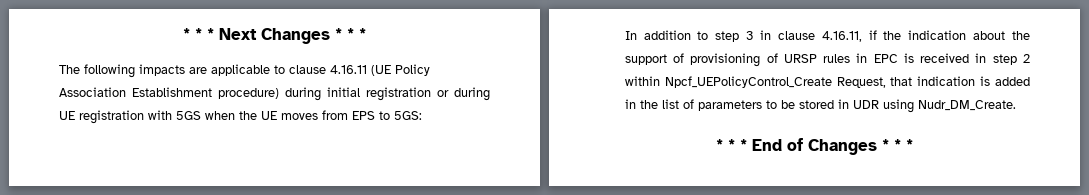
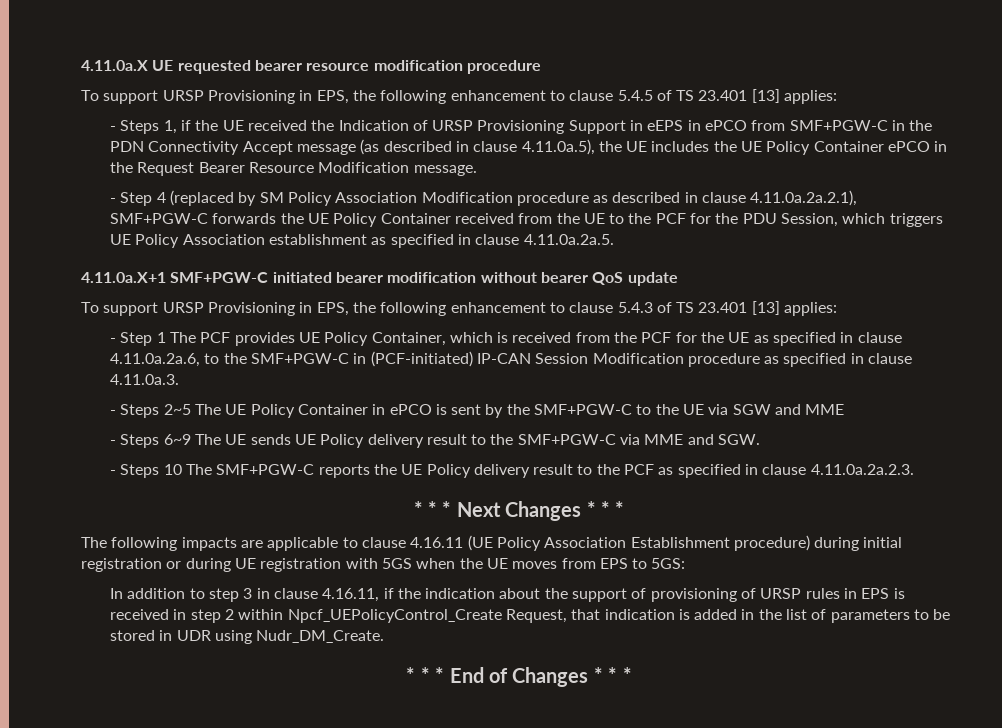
+ 4.11.0a.X UE requested bearer resource modification procedure
+ To support URSP Provisioning in EPS, the following enhancement to clause 5.4.5 of TS 23.401 [13] applies:
+ - Steps 1, if the UE received the Indication of URSP Provisioning Support in eEPS in ePCO from SMF+PGW-C in the PDN Connectivity Accept message (as described in clause 4.11.0a.5), the UE includes the UE Policy Container ePCO in the Request Bearer Resource Modification message.
+ - Step 4 (replaced by SM Policy Association Modification procedure as described in clause 4.11.0a.2a.2.1), SMF+PGW-C forwards the UE Policy Container received from the UE to the PCF for the PDU Session, which triggers UE Policy Association establishment as specified in clause 4.11.0a.2a.5.
+ 4.11.0a.X+1 SMF+PGW-C initiated bearer modification without bearer QoS update
+ To support URSP Provisioning in EPS, the following enhancement to clause 5.4.3 of TS 23.401 [13] applies:
+ - Step 1 The PCF provides UE Policy Container, which is received from the PCF for the UE as specified in clause 4.11.0a.2a.6, to the SMF+PGW-C in (PCF-initiated) IP-CAN Session Modification procedure as specified in clause 4.11.0a.3.
+ - Steps 2~5 The UE Policy Container in ePCO is sent by the SMF+PGW-C to the UE via SGW and MME
+ - Steps 6~9 The UE sends UE Policy delivery result to the SMF+PGW-C via MME and SGW.
+ - Steps 10 The SMF+PGW-C reports the UE Policy delivery result to the PCF as specified in clause 4.11.0a.2a.2.3.
- In addition to step 3 in clause 4.16.11, if the indication about the support of provisioning of URSP rules in EPC is received in step 2 within Npcf_UEPolicyControl_Create Request, that indication is added in the list of parameters to be stored in UDR using Nudr_DM_Create.
+ In addition to step 3 in clause 4.16.11, if the indication about the support of provisioning of URSP rules in EPS is received in step 2 within Npcf_UEPolicyControl_Create Request, that indication is added in the list of parameters to be stored in UDR using Nudr_DM_Create.

